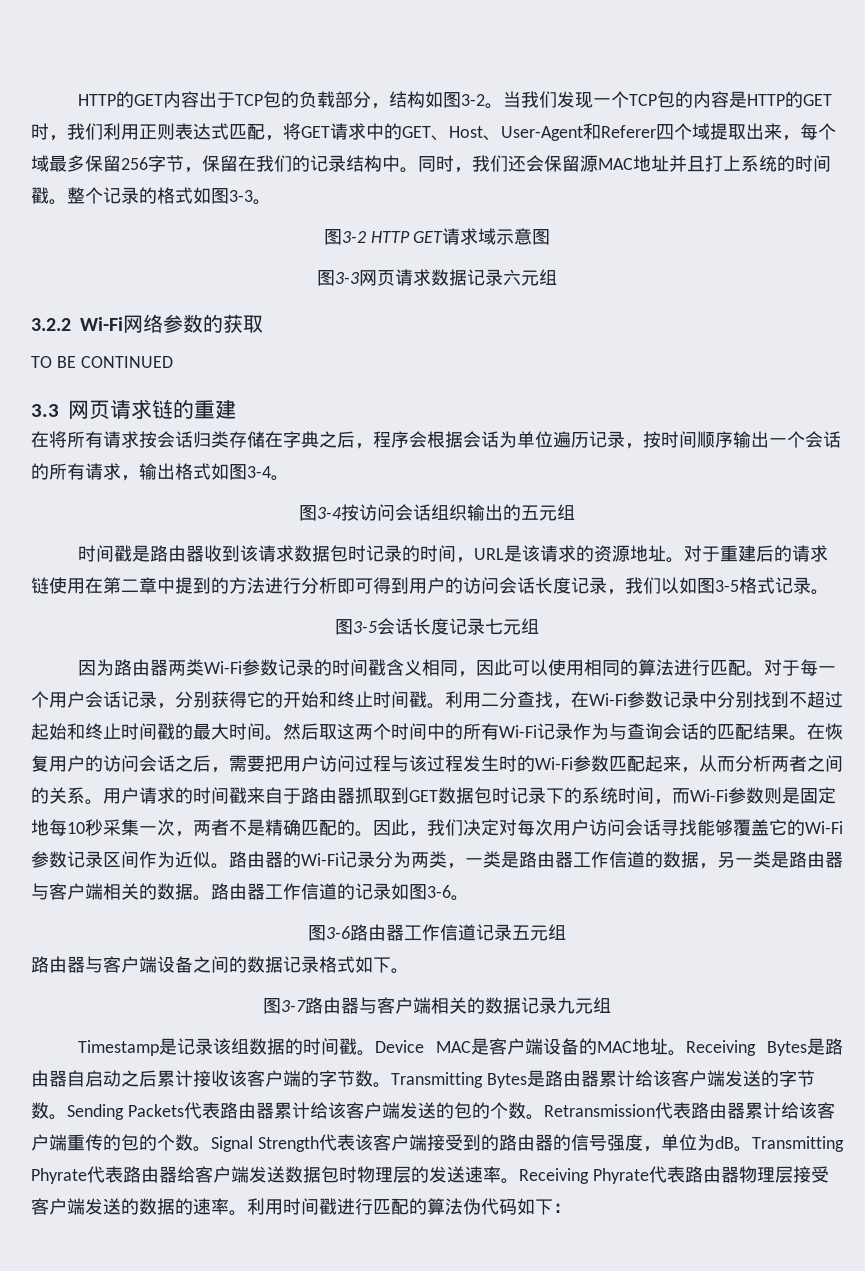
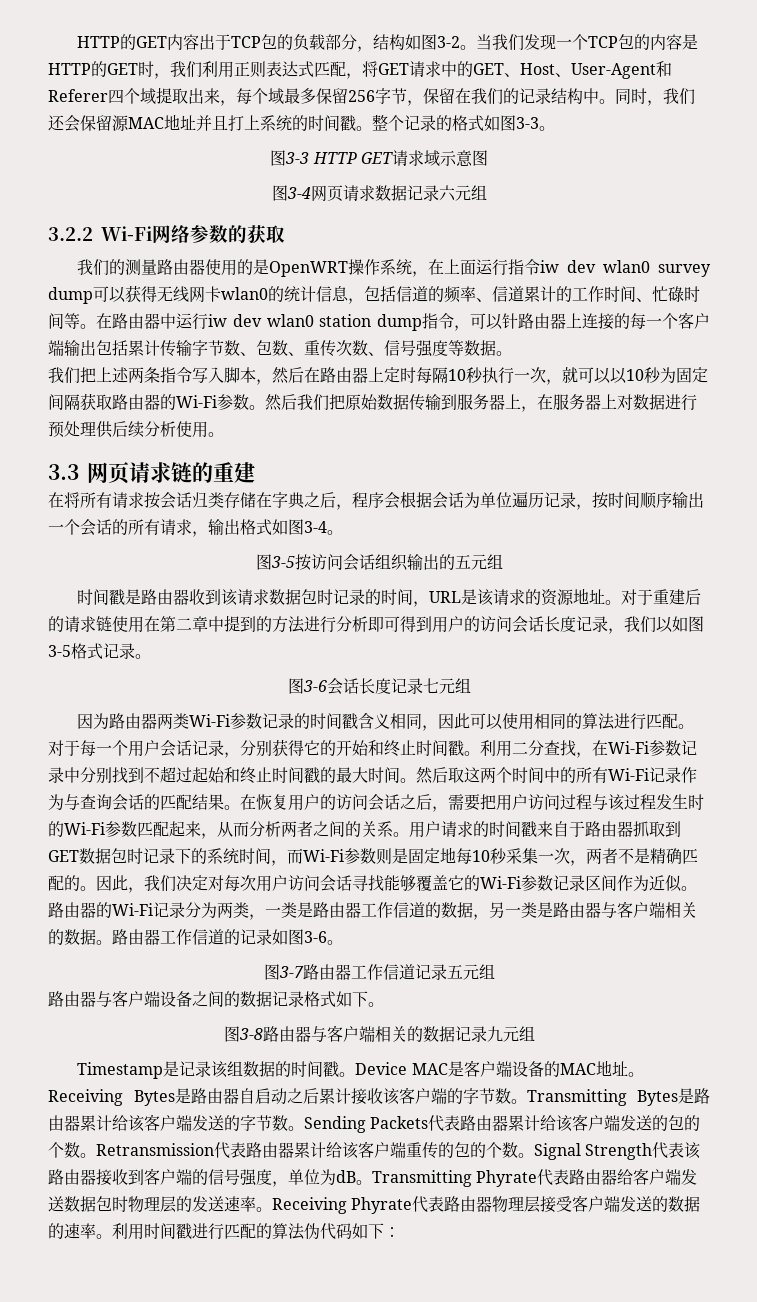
- 图3-2 HTTP GET请求域示意图
+ 图3-3 HTTP GET请求域示意图
- 图3-3网页请求数据记录六元组
+ 图3-4网页请求数据记录六元组
- TO BE CONTINUED
+ 我们的测量路由器使用的是OpenWRT操作系统，在上面运行指令iw dev wlan0 survey dump可以获得无线网卡wlan0的统计信息，包括信道的频率、信道累计的工作时间、忙碌时间等。在路由器中运行iw dev wlan0 station dump指令，可以针路由器上连接的每一个客户端输出包括累计传输字节数、包数、重传次数、信号强度等数据。
+ 我们把上述两条指令写入脚本，然后在路由器上定时每隔10秒执行一次，就可以以10秒为固定间隔获取路由器的Wi-Fi参数。然后我们把原始数据传输到服务器上，在服务器上对数据进行预处理供后续分析使用。
- 图3-4按访问会话组织输出的五元组
+ 图3-5按访问会话组织输出的五元组
- 图3-5会话长度记录七元组
+ 图3-6会话长度记录七元组
- 图3-6路由器工作信道记录五元组
+ 图3-7路由器工作信道记录五元组
- 图3-7路由器与客户端相关的数据记录九元组
+ 图3-8路由器与客户端相关的数据记录九元组
- Signal Strength代表该客户端接受到的路由器的信号强度，单位为dB。
+ Signal Strength代表该路由器接收到客户端的信号强度，单位为dB。

